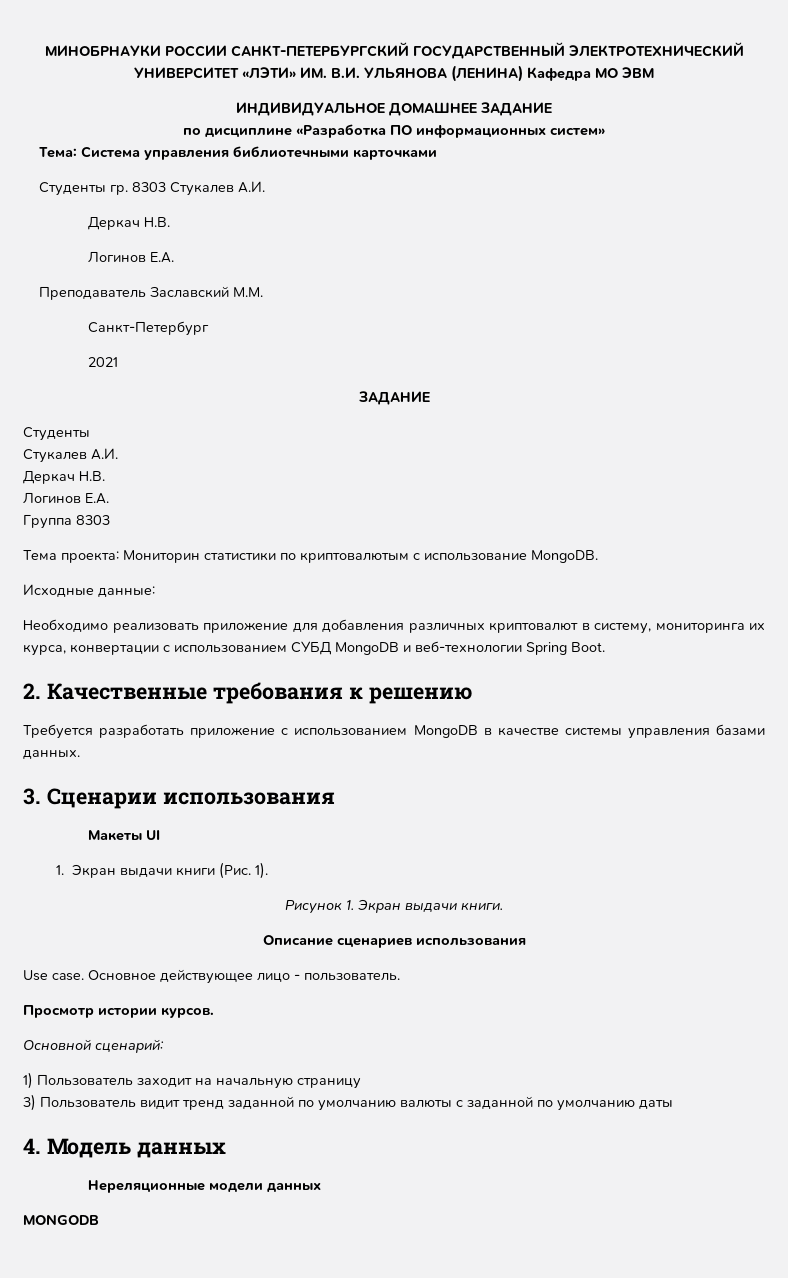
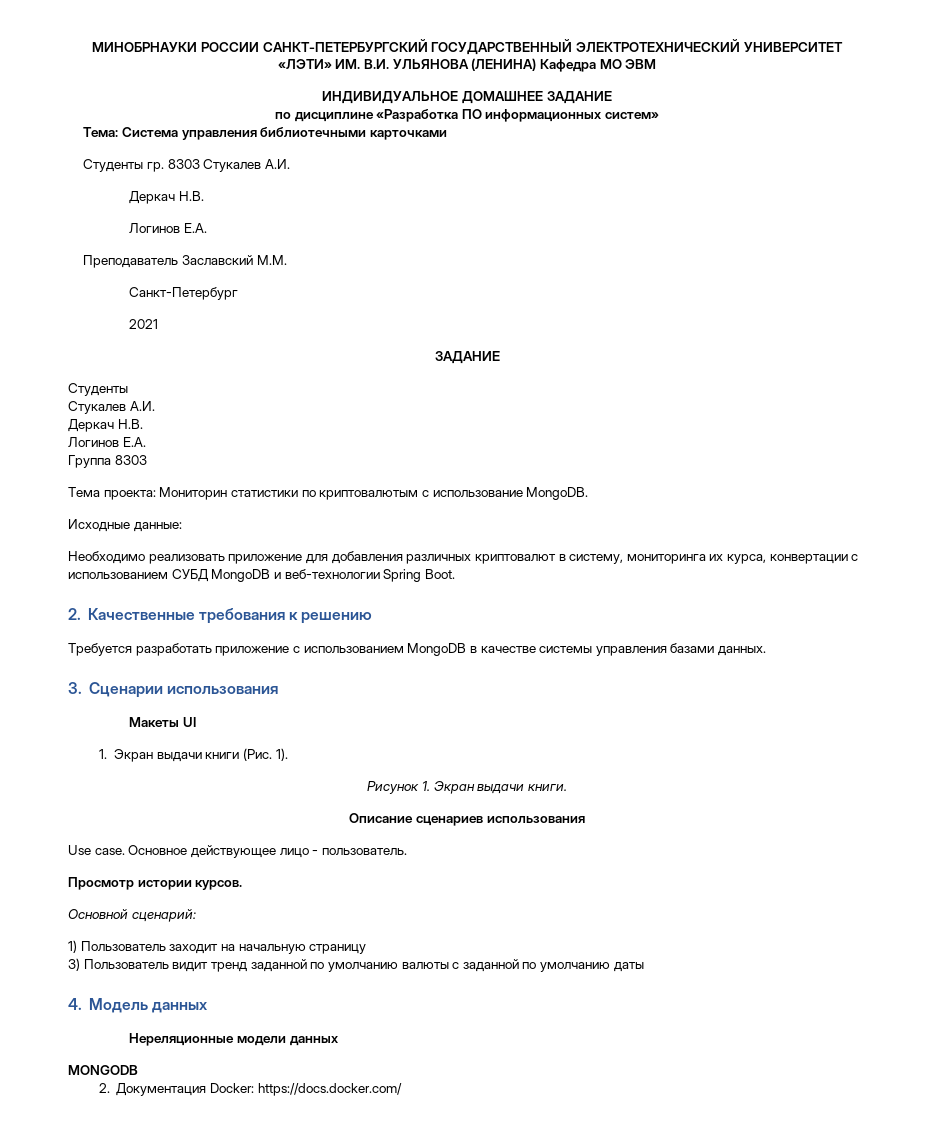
+ 2. Документация Docker: https://docs.docker.com/

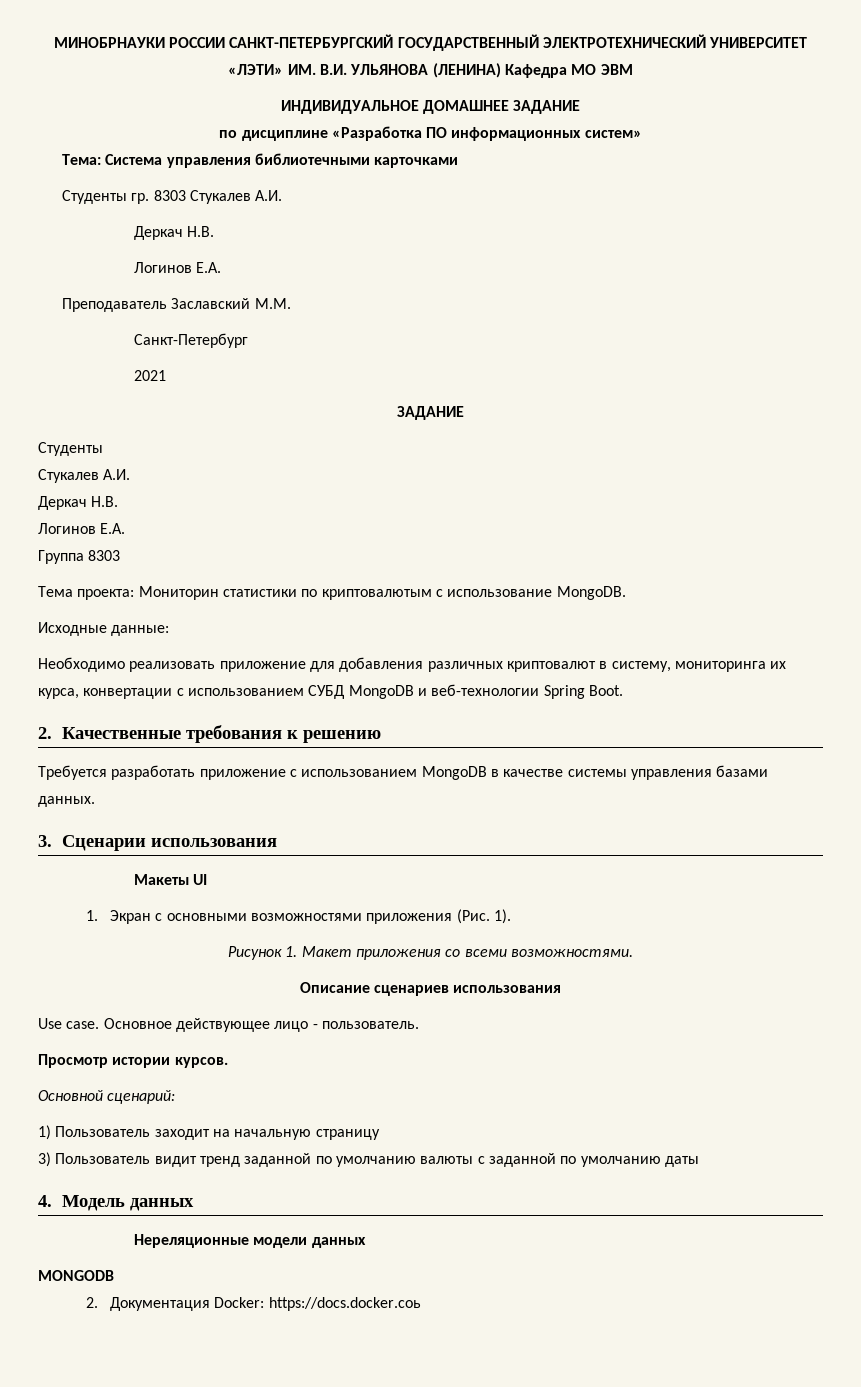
- 1. Экран выдачи книги (Рис. 1).
+ 1. Экран с основными возможностями приложения (Рис. 1).
- Рисунок 1. Экран выдачи книги.
+ Рисунок 1. Макет приложения со всеми возможностями.
- 2. Документация Docker: https://docs.docker.com/
+ 2. Документация Docker: https://docs.docker.coь

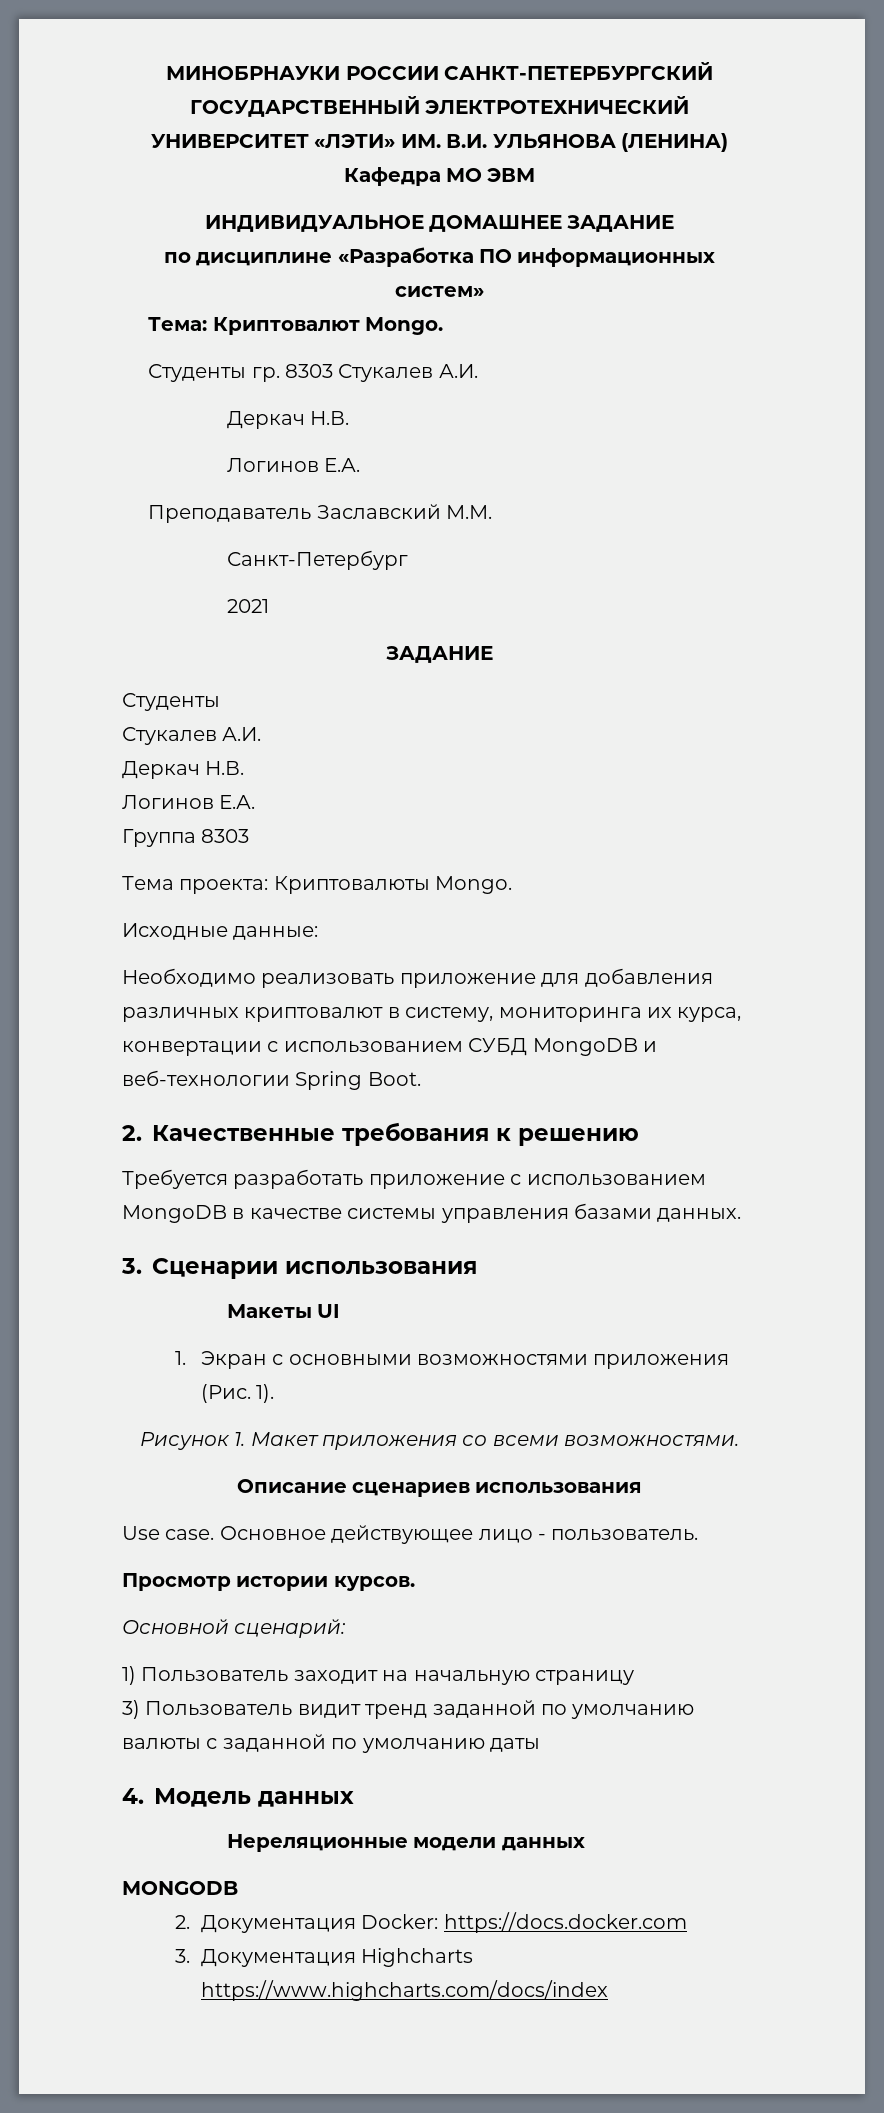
- Тема: Система управления библиотечными карточками
+ Тема: Криптовалют Mongo.
- Тема проекта: Мониторин статистики по криптовалютым с использование MongoDB.
+ Тема проекта: Криптовалюты Mongo.
- 2. Документация Docker: https://docs.docker.coь
+ 2. Документация Docker: https://docs.docker.com
+ 3. Документация Highcharts https://www.highcharts.com/docs/index

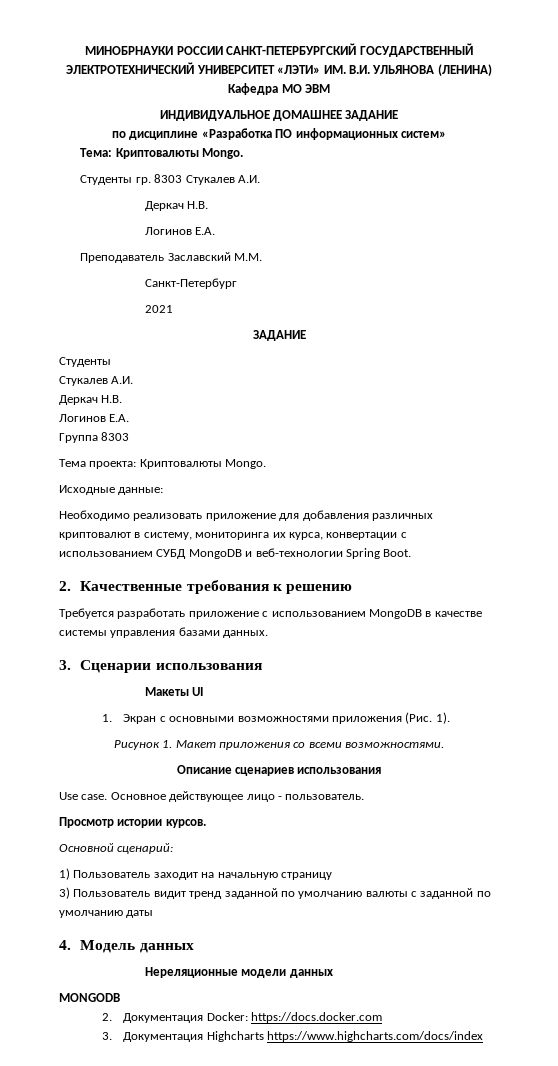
- Тема: Криптовалют Mongo.
+ Тема: Криптовалюты Mongo.

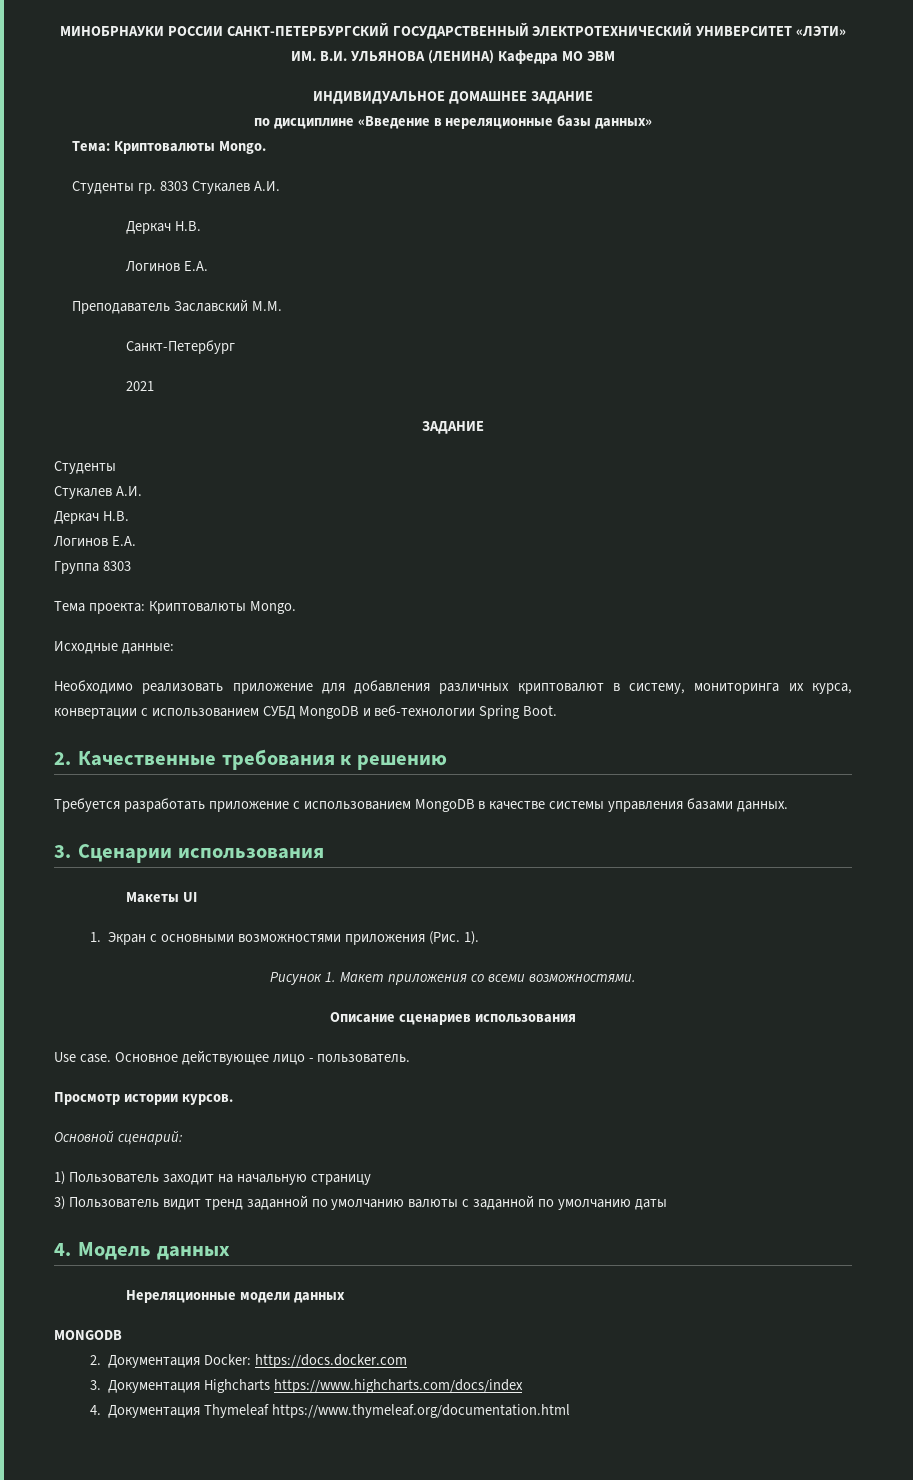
- по дисциплине «Разработка ПО информационных систем»
+ по дисциплине «Введение в нереляционные базы данных»
+ 4. Документация Thymeleaf https://www.thymeleaf.org/documentation.html

